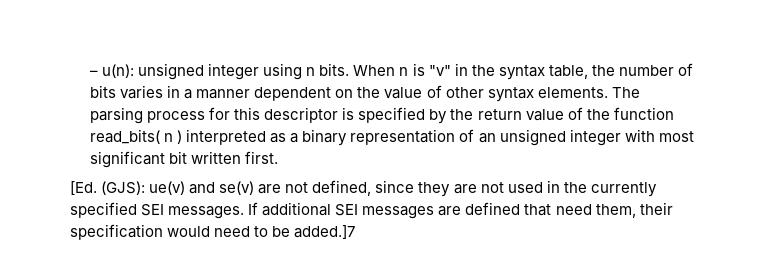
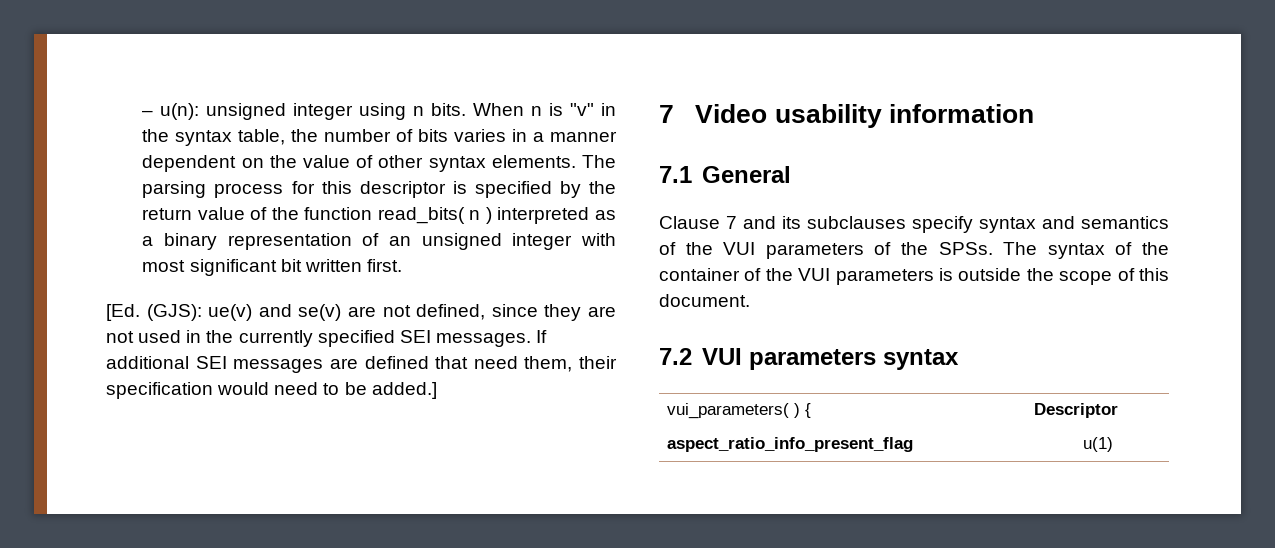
- If additional SEI messages are defined that need them, their specification would need to be added.]7
+ If additional SEI messages are defined that need them, their specification would need to be added.]
+ 7 Video usability information
+ 7.1 General
+ Clause 7 and its subclauses specify syntax and semantics of the VUI parameters of the SPSs. The syntax of the container of the VUI parameters is outside the scope of this document.
+ 7.2 VUI parameters syntax
+ vui_parameters( ) { | Descriptor
+ aspect_ratio_info_present_flag | u(1)

